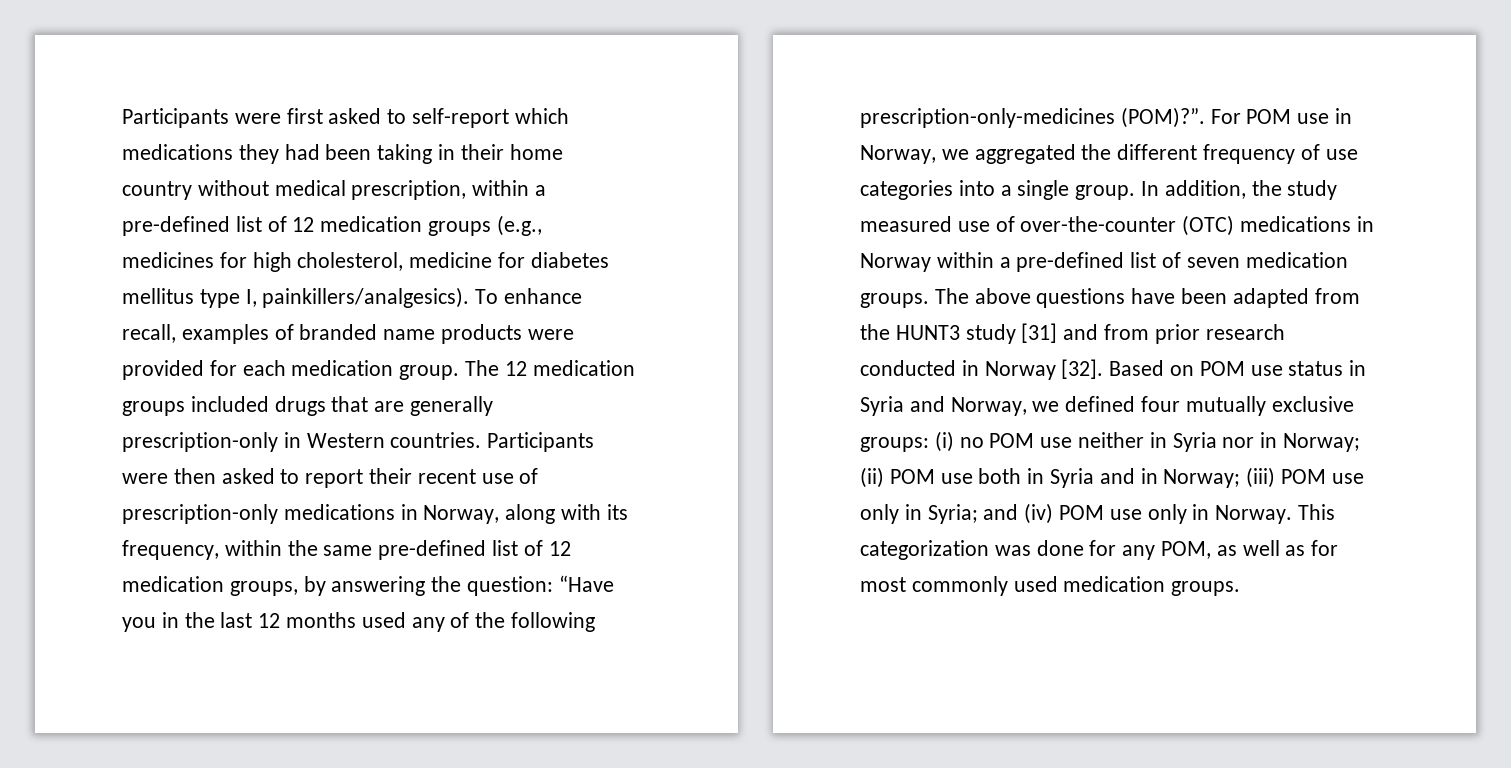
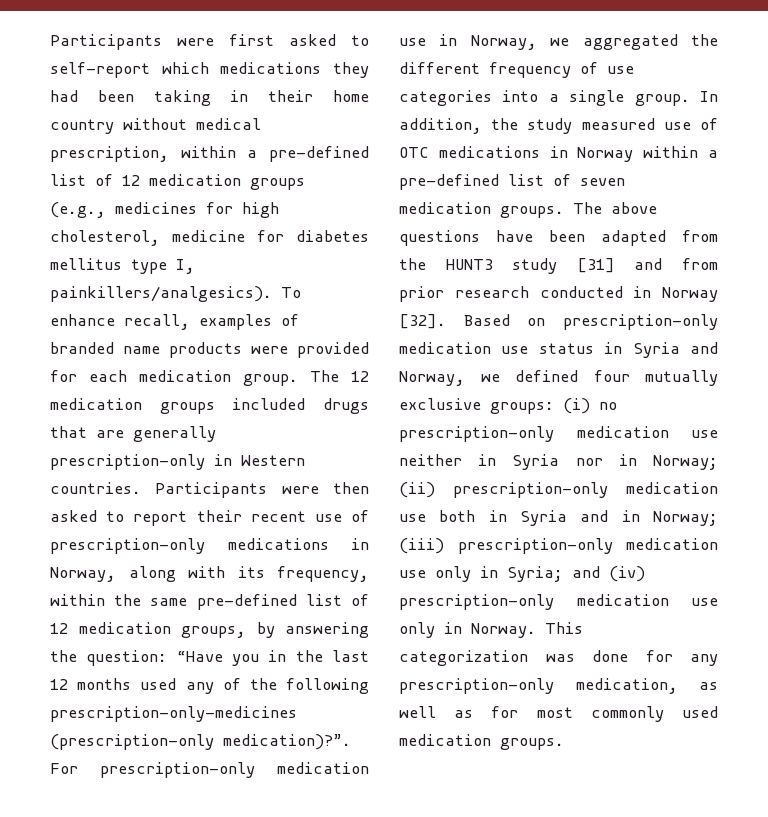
- Participants were then asked to report their recent use of prescription-only medications in Norway, along with its frequency, within the same pre-defined list of 12 medication groups, by answering the question: “Have you in the last 12 months used any of the following prescription-only-medicines (POM)?”. For POM use in Norway, we aggregated the different frequency of use categories into a single group.
+ Participants were then asked to report their recent use of prescription-only medications in Norway, along with its frequency, within the same pre-defined list of 12 medication groups, by answering the question: “Have you in the last 12 months used any of the following prescription-only-medicines (prescription-only medication)?”. For prescription-only medication use in Norway, we aggregated the different frequency of use categories into a single group.
- In addition, the study measured use of over-the-counter (OTC) medications in Norway within a pre-defined list of seven medication groups.
+ In addition, the study measured use of OTC medications in Norway within a pre-defined list of seven medication groups.
- Based on POM use status in Syria and Norway, we defined four mutually exclusive groups: (i) no POM use neither in Syria nor in Norway; (ii) POM use both in Syria and in Norway; (iii) POM use only in Syria; and (iv) POM use only in Norway.
+ Based on prescription-only medication use status in Syria and Norway, we defined four mutually exclusive groups: (i) no prescription-only medication use neither in Syria nor in Norway; (ii) prescription-only medication use both in Syria and in Norway; (iii) prescription-only medication use only in Syria; and (iv) prescription-only medication use only in Norway.
- This categorization was done for any POM, as well as for most commonly used medication groups.
+ This categorization was done for any prescription-only medication, as well as for most commonly used medication groups.

